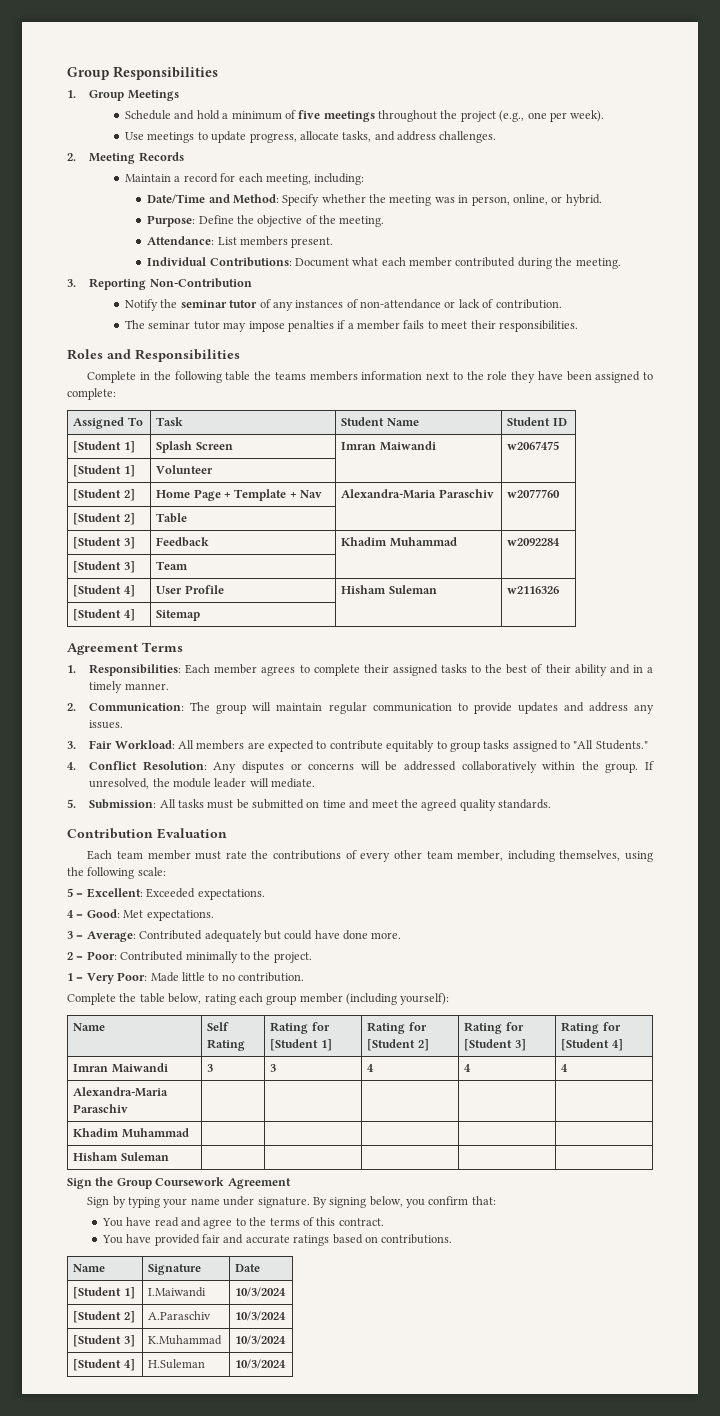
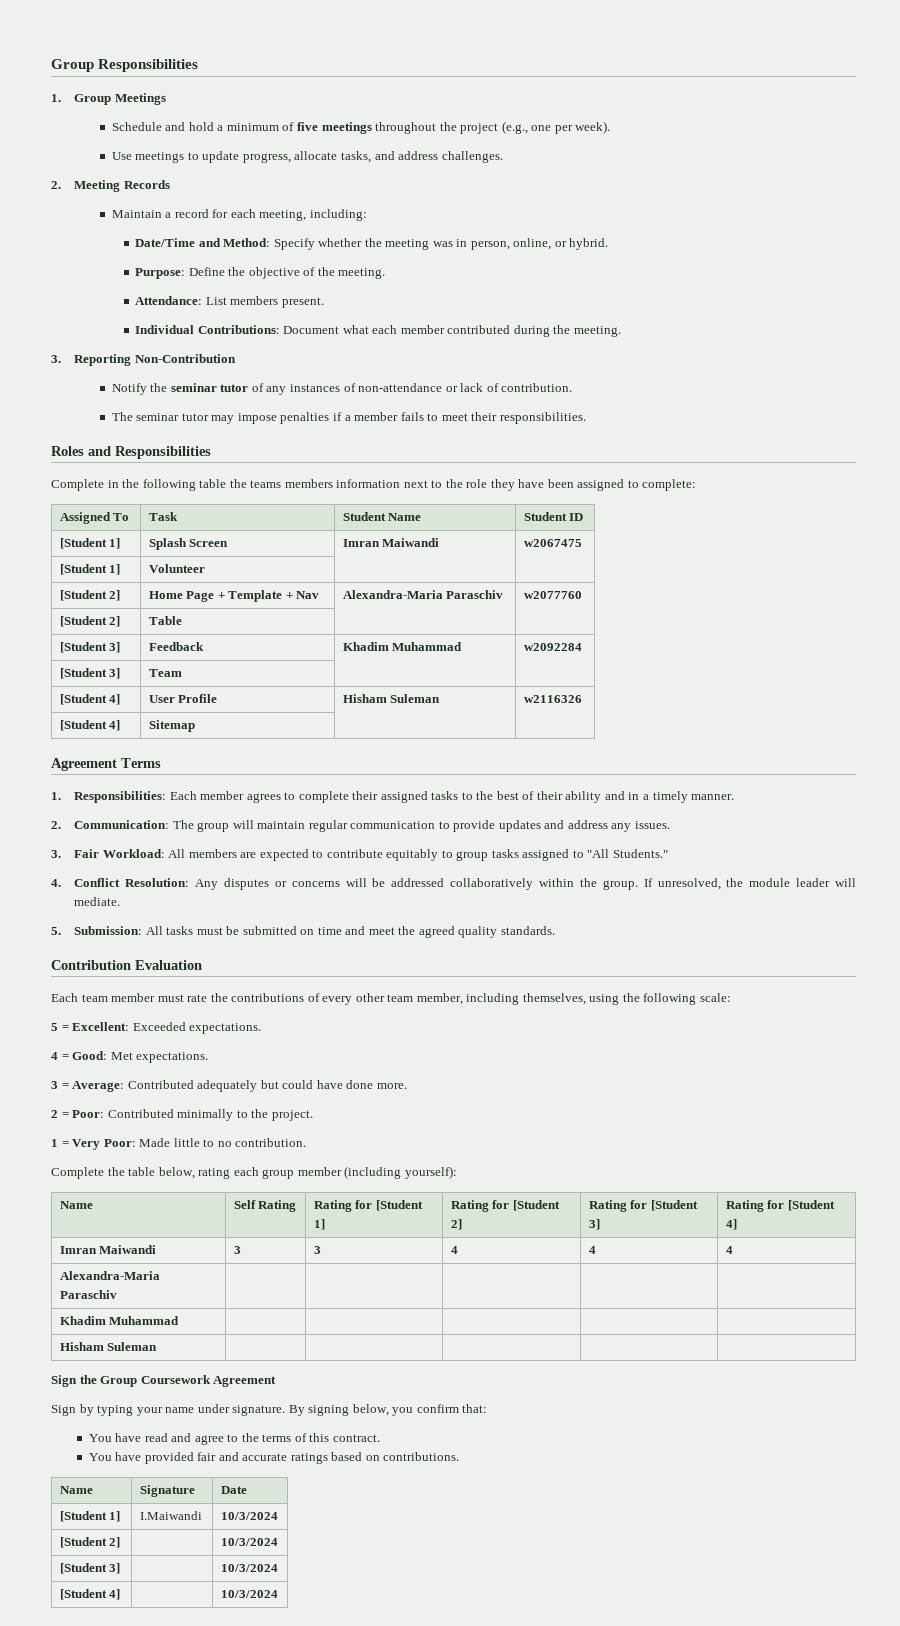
- [Student 2] | A.Paraschiv | 10/3/2024
+ [Student 2] | | 10/3/2024
- [Student 3] | K.Muhammad | 10/3/2024
+ [Student 3] | | 10/3/2024
- [Student 4] | H.Suleman | 10/3/2024
+ [Student 4] | | 10/3/2024

